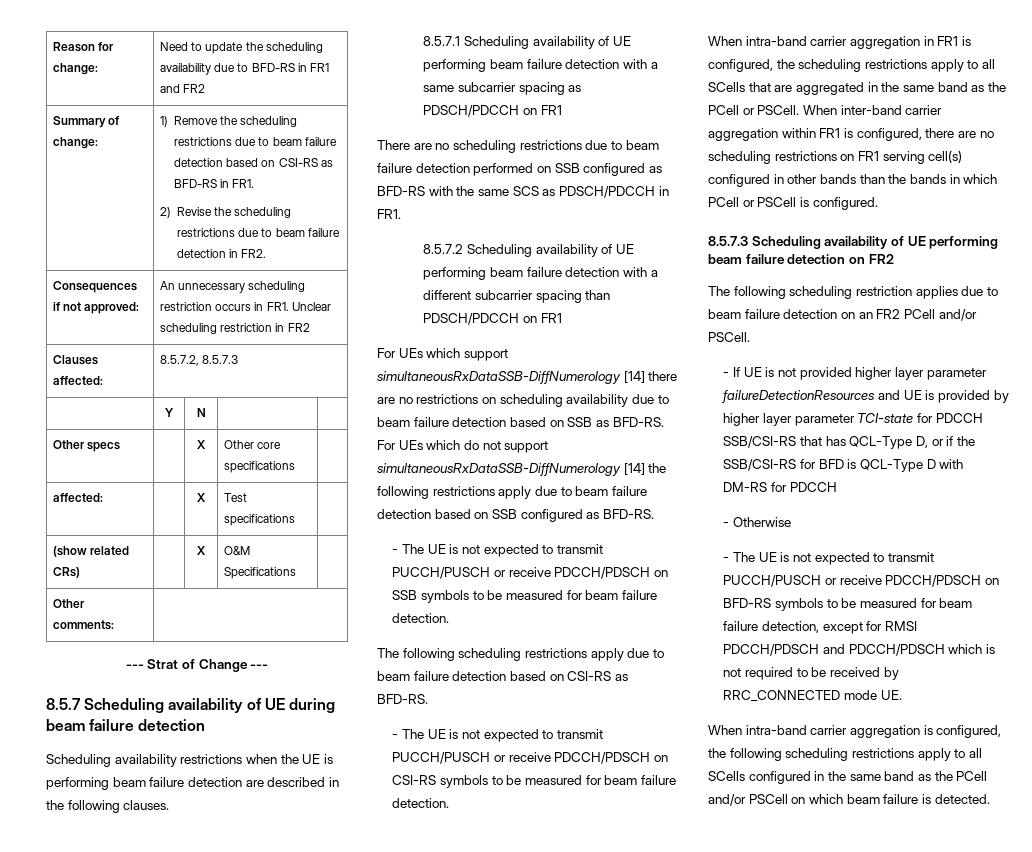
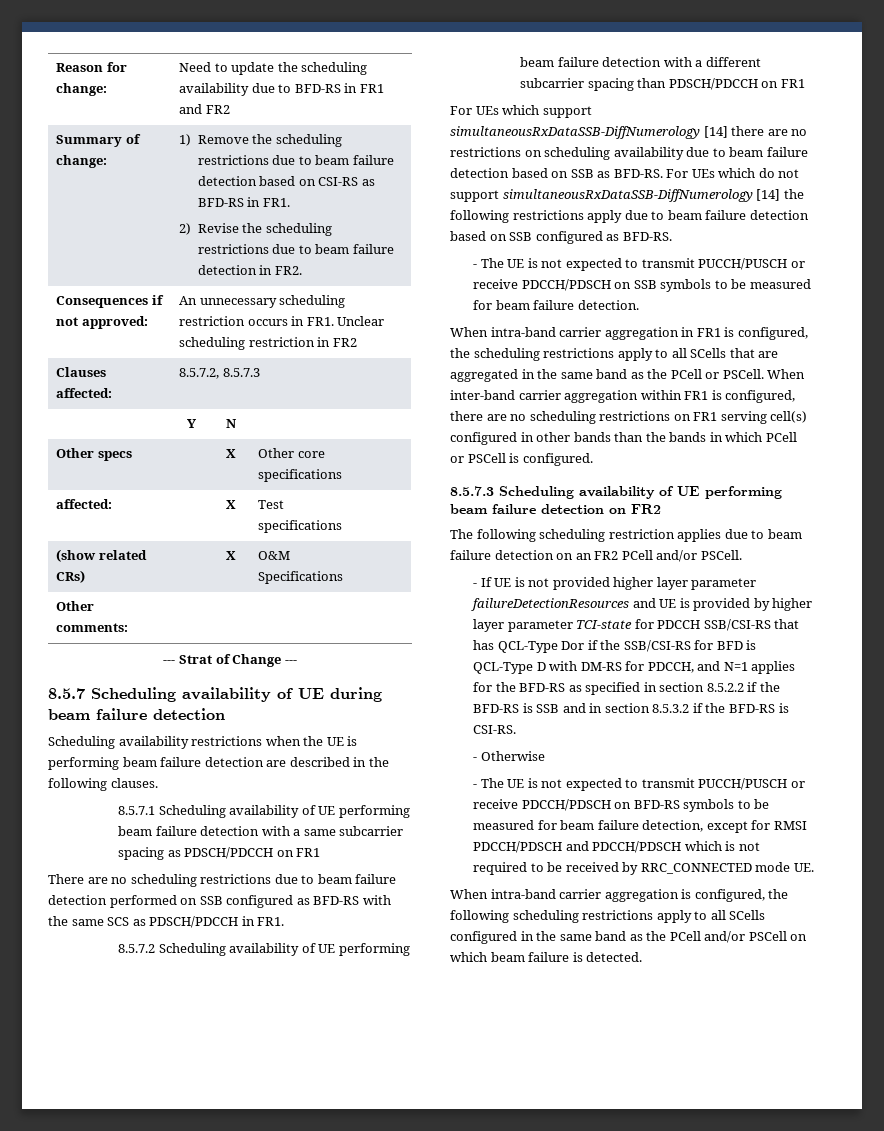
- The following scheduling restrictions apply due to beam failure detection based on CSI-RS as BFD-RS.
- - The UE is not expected to transmit PUCCH/PUSCH or receive PDCCH/PDSCH on CSI-RS symbols to be measured for beam failure detection.
- - If UE is not provided higher layer parameter failureDetectionResources and UE is provided by higher layer parameter TCI-state for PDCCH SSB/CSI-RS that has QCL-Type D, or if the SSB/CSI-RS for BFD is QCL-Type D with DM-RS for PDCCH
+ - If UE is not provided higher layer parameter failureDetectionResources and UE is provided by higher layer parameter TCI-state for PDCCH SSB/CSI-RS that has QCL-Type Dor if the SSB/CSI-RS for BFD is QCL-Type D with DM-RS for PDCCH, and N=1 applies for the BFD-RS as specified in section 8.5.2.2 if the BFD-RS is SSB and in section 8.5.3.2 if the BFD-RS is CSI-RS.

